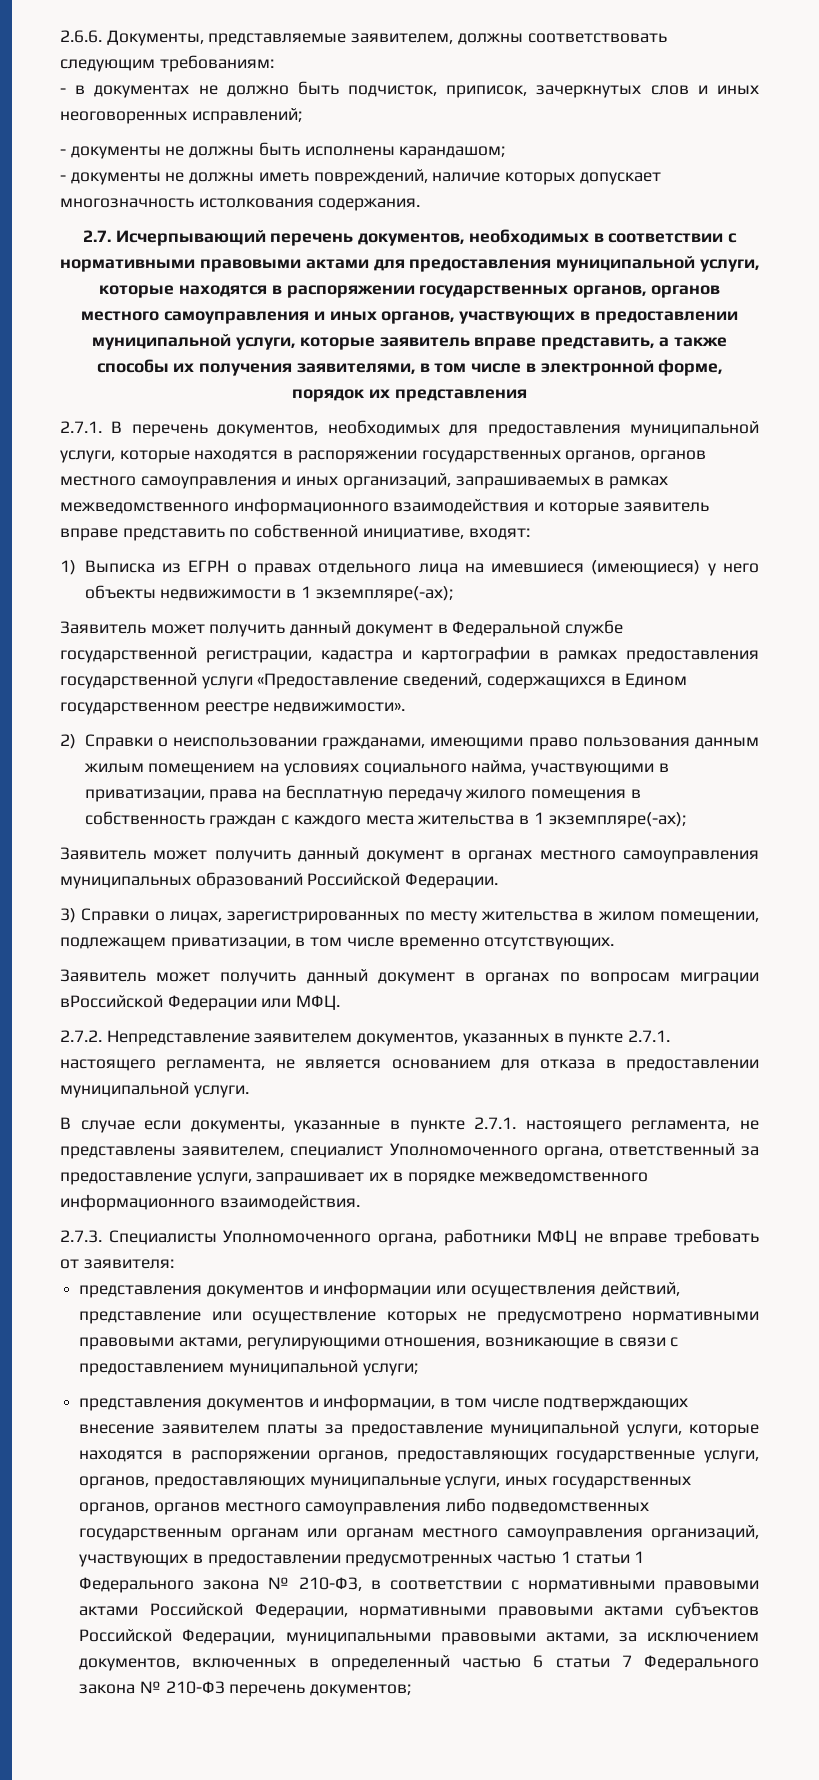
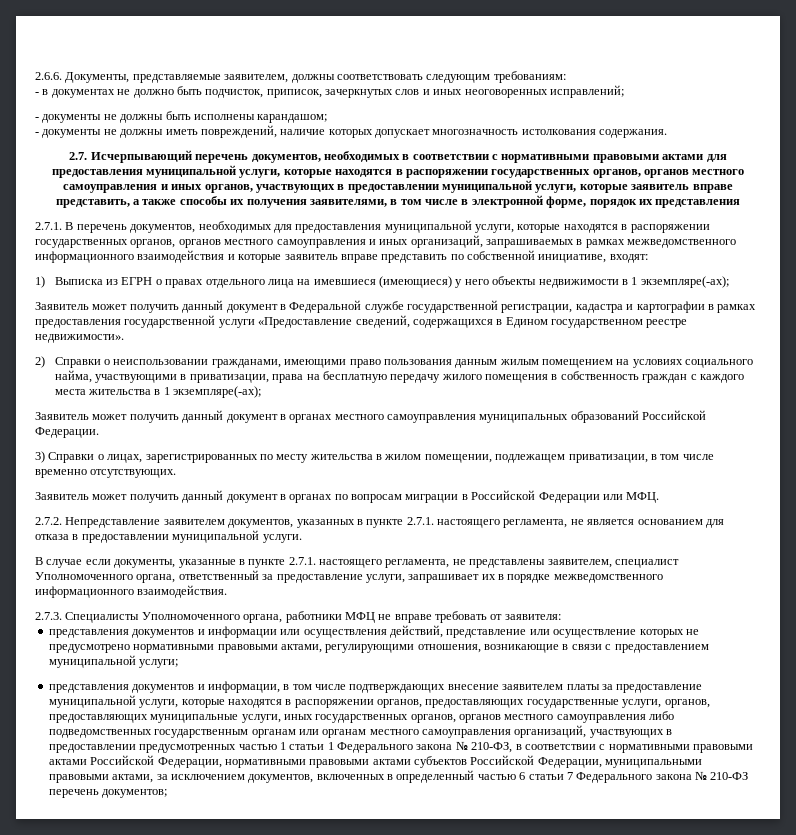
- Заявитель может получить данный документ в органах по вопросам миграции вРоссийской Федерации или МФЦ.
+ Заявитель может получить данный документ в органах по вопросам миграции в Российской Федерации или МФЦ.

